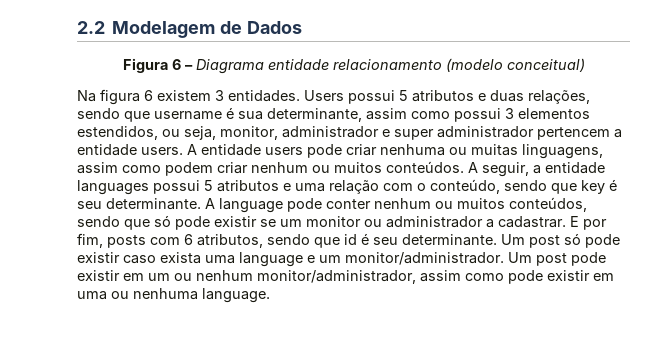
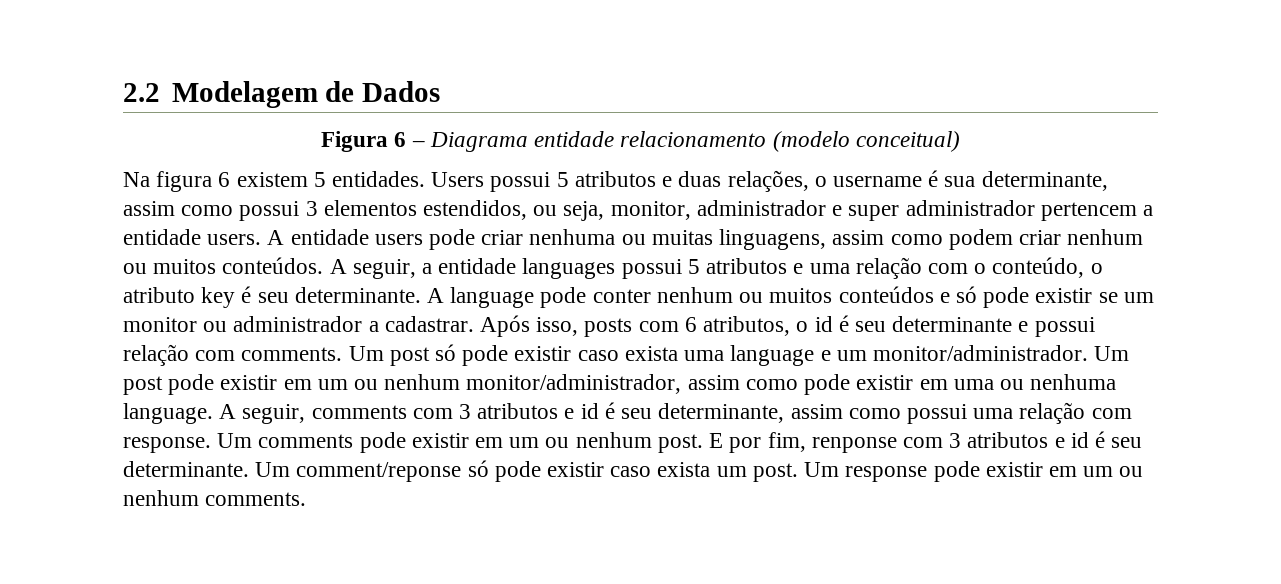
- Na figura 6 existem 3 entidades.
+ Na figura 6 existem 5 entidades.
- Users possui 5 atributos e duas relações, sendo que username é sua determinante, assim como possui 3 elementos estendidos, ou seja, monitor, administrador e super administrador pertencem a entidade users.
+ Users possui 5 atributos e duas relações, o username é sua determinante, assim como possui 3 elementos estendidos, ou seja, monitor, administrador e super administrador pertencem a entidade users.
- A seguir, a entidade languages possui 5 atributos e uma relação com o conteúdo, sendo que key é seu determinante.
+ A seguir, a entidade languages possui 5 atributos e uma relação com o conteúdo, o atributo key é seu determinante.
- A language pode conter nenhum ou muitos conteúdos, sendo que só pode existir se um monitor ou administrador a cadastrar.
+ A language pode conter nenhum ou muitos conteúdos e só pode existir se um monitor ou administrador a cadastrar.
- E por fim, posts com 6 atributos, sendo que id é seu determinante.
+ Após isso, posts com 6 atributos, o id é seu determinante e possui relação com comments.
+ A seguir, comments com 3 atributos e id é seu determinante, assim como possui uma relação com response. Um comments pode existir em um ou nenhum post. E por fim, renponse com 3 atributos e id é seu determinante. Um comment/reponse só pode existir caso exista um post. Um response pode existir em um ou nenhum comments.

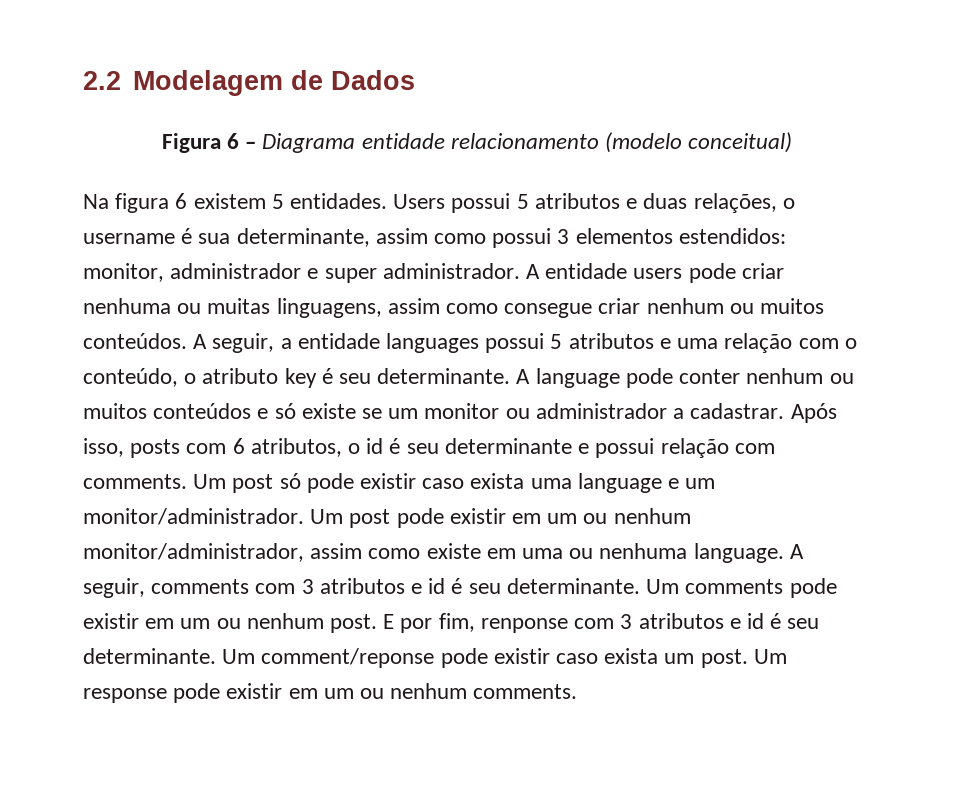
- Users possui 5 atributos e duas relações, o username é sua determinante, assim como possui 3 elementos estendidos, ou seja, monitor, administrador e super administrador pertencem a entidade users.
+ Users possui 5 atributos e duas relações, o username é sua determinante, assim como possui 3 elementos estendidos: monitor, administrador e super administrador.
- A entidade users pode criar nenhuma ou muitas linguagens, assim como podem criar nenhum ou muitos conteúdos.
+ A entidade users pode criar nenhuma ou muitas linguagens, assim como consegue criar nenhum ou muitos conteúdos.
- A language pode conter nenhum ou muitos conteúdos e só pode existir se um monitor ou administrador a cadastrar.
+ A language pode conter nenhum ou muitos conteúdos e só existe se um monitor ou administrador a cadastrar.
- Um post pode existir em um ou nenhum monitor/administrador, assim como pode existir em uma ou nenhuma language.
+ Um post pode existir em um ou nenhum monitor/administrador, assim como existe em uma ou nenhuma language.
- A seguir, comments com 3 atributos e id é seu determinante, assim como possui uma relação com response.
+ A seguir, comments com 3 atributos e id é seu determinante.
- Um comment/reponse só pode existir caso exista um post.
+ Um comment/reponse pode existir caso exista um post.

